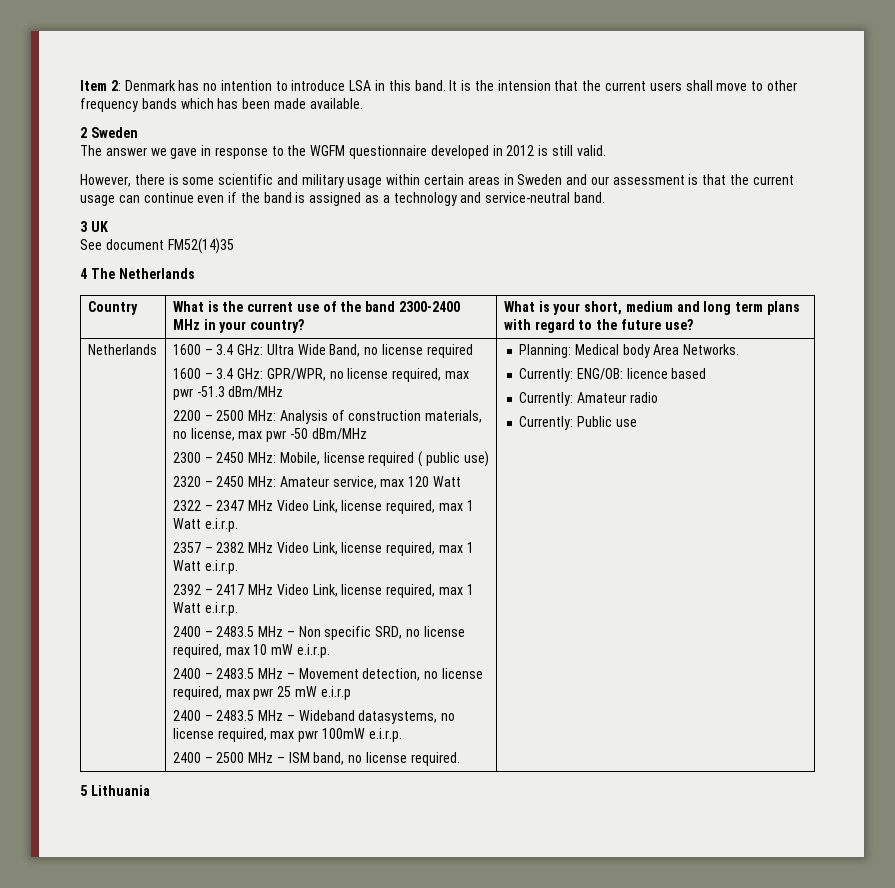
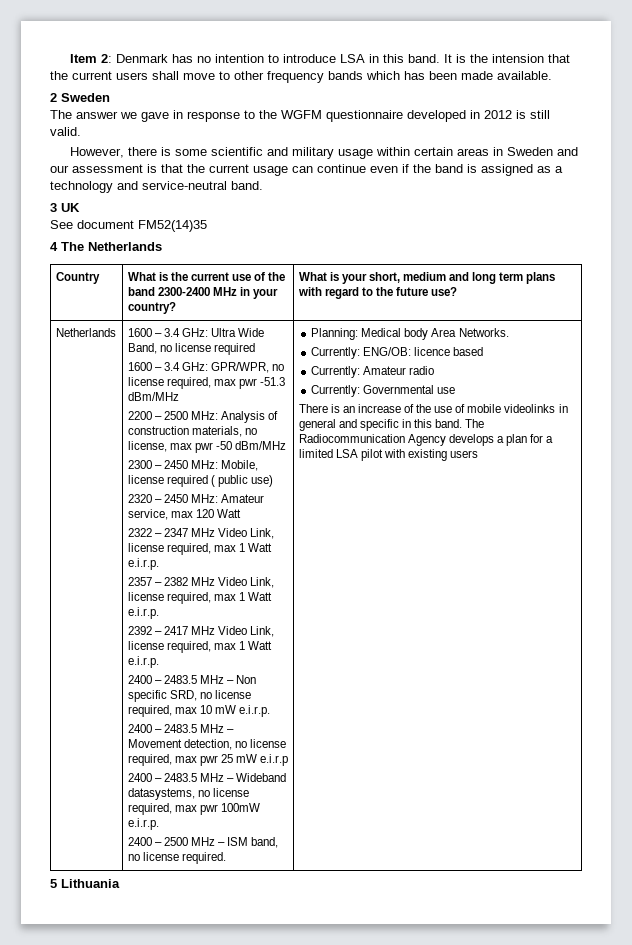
- Currently: Public use
+ Currently: Governmental use
+ There is an increase of the use of mobile videolinks in general and specific in this band. The Radiocommunication Agency develops a plan for a limited LSA pilot with existing users

